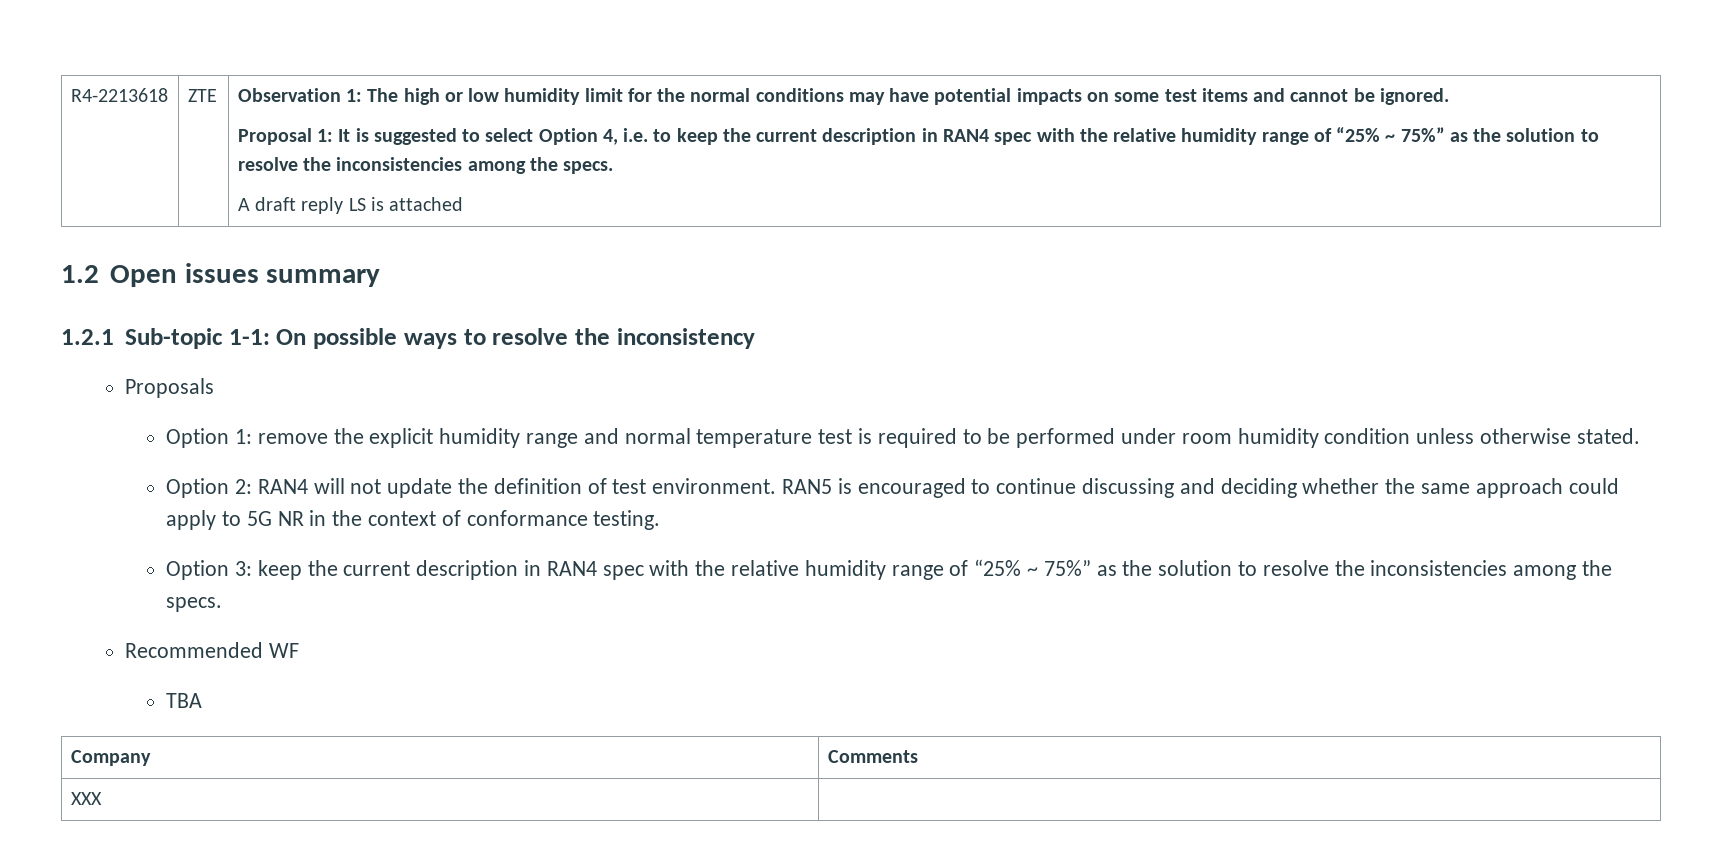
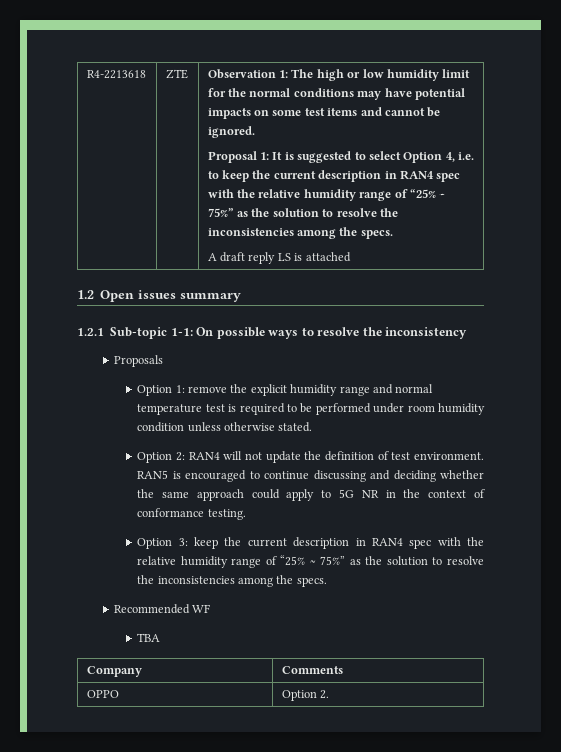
- XXX |
+ OPPO | Option 2.

